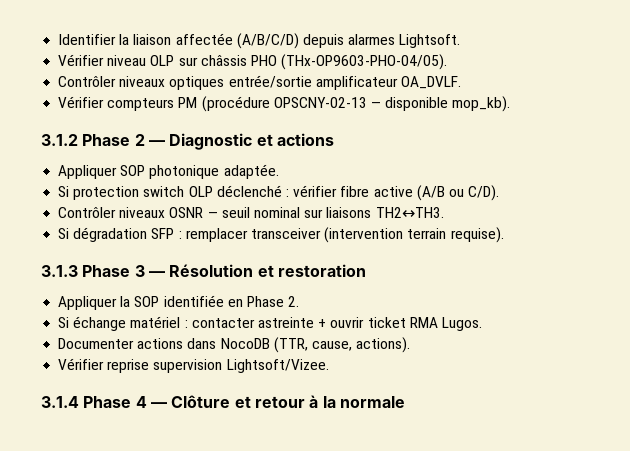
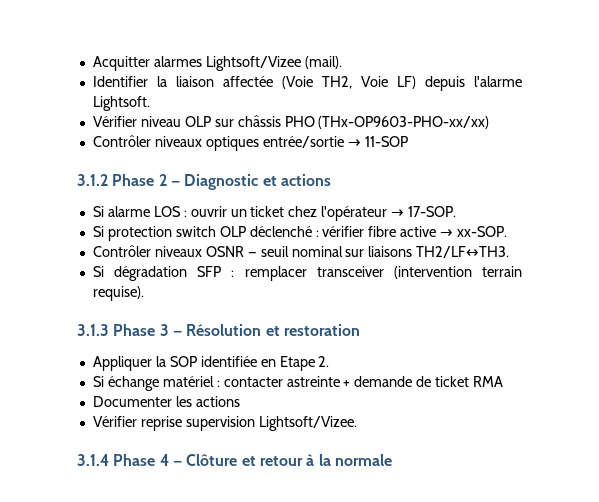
- Identifier la liaison affectée (A/B/C/D) depuis alarmes Lightsoft.
+ Acquitter alarmes Lightsoft/Vizee (mail).
+ Identifier la liaison affectée (Voie TH2, Voie LF) depuis l'alarme Lightsoft.
- Vérifier niveau OLP sur châssis PHO (THx-OP9603-PHO-04/05).
+ Vérifier niveau OLP sur châssis PHO (THx-OP9603-PHO-xx/xx)
- Contrôler niveaux optiques entrée/sortie amplificateur OA_DVLF.
- Vérifier compteurs PM (procédure OPSCNY-02-13 — disponible mop_kb).
+ Contrôler niveaux optiques entrée/sortie → 11-SOP
- Appliquer SOP photonique adaptée.
+ Si alarme LOS : ouvrir un ticket chez l'opérateur → 17-SOP.
- Si protection switch OLP déclenché : vérifier fibre active (A/B ou C/D).
+ Si protection switch OLP déclenché : vérifier fibre active → xx-SOP.
- Contrôler niveaux OSNR — seuil nominal sur liaisons TH2↔TH3.
+ Contrôler niveaux OSNR — seuil nominal sur liaisons TH2/LF↔TH3.
- Appliquer la SOP identifiée en Phase 2.
+ Appliquer la SOP identifiée en Etape 2.
- Si échange matériel : contacter astreinte + ouvrir ticket RMA Lugos.
+ Si échange matériel : contacter astreinte + demande de ticket RMA
- Documenter actions dans NocoDB (TTR, cause, actions).
+ Documenter les actions

